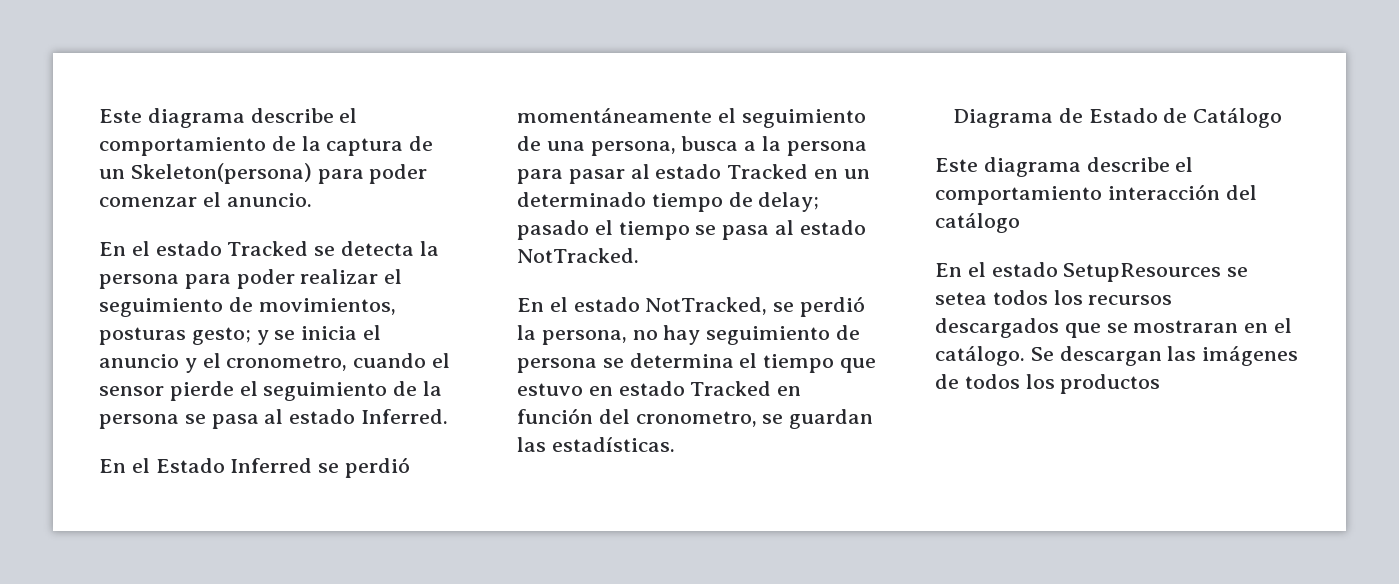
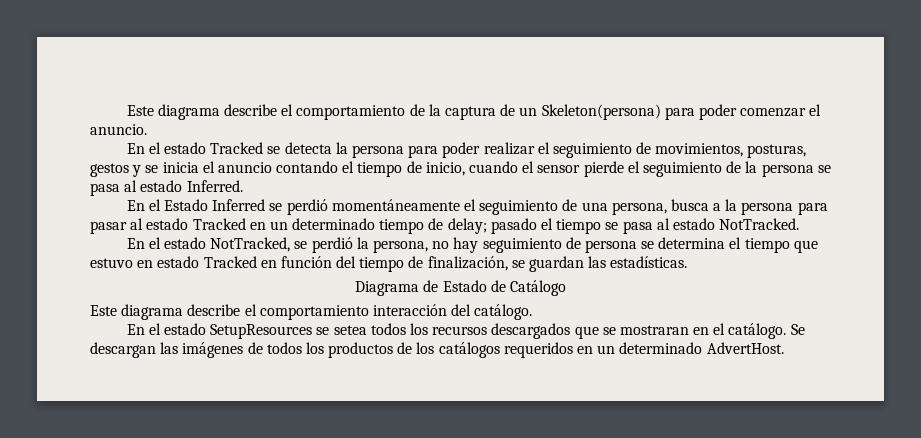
- En el estado Tracked se detecta la persona para poder realizar el seguimiento de movimientos, posturas gesto; y se inicia el anuncio y el cronometro, cuando el sensor pierde el seguimiento de la persona se pasa al estado Inferred.
+ En el estado Tracked se detecta la persona para poder realizar el seguimiento de movimientos, posturas, gestos y se inicia el anuncio contando el tiempo de inicio, cuando el sensor pierde el seguimiento de la persona se pasa al estado Inferred.
- En el estado NotTracked, se perdió la persona, no hay seguimiento de persona se determina el tiempo que estuvo en estado Tracked en función del cronometro, se guardan las estadísticas.
+ En el estado NotTracked, se perdió la persona, no hay seguimiento de persona se determina el tiempo que estuvo en estado Tracked en función del tiempo de finalización, se guardan las estadísticas.
- Este diagrama describe el comportamiento interacción del catálogo
+ Este diagrama describe el comportamiento interacción del catálogo.
- Se descargan las imágenes de todos los productos
+ Se descargan las imágenes de todos los productos de los catálogos requeridos en un determinado AdvertHost.

